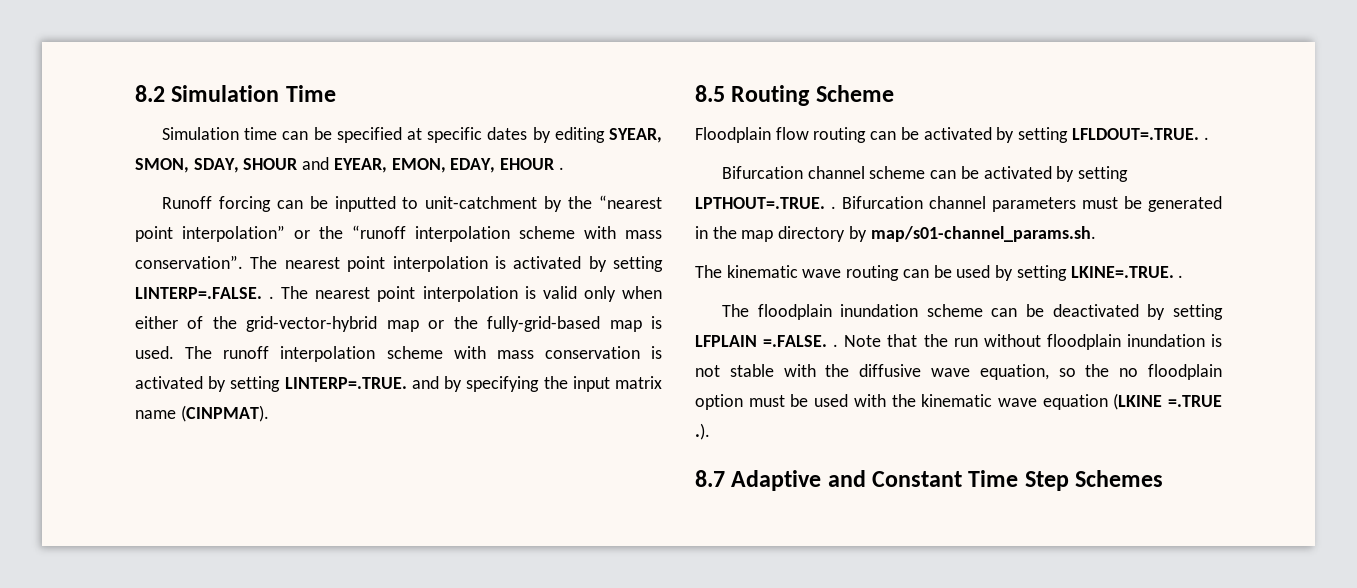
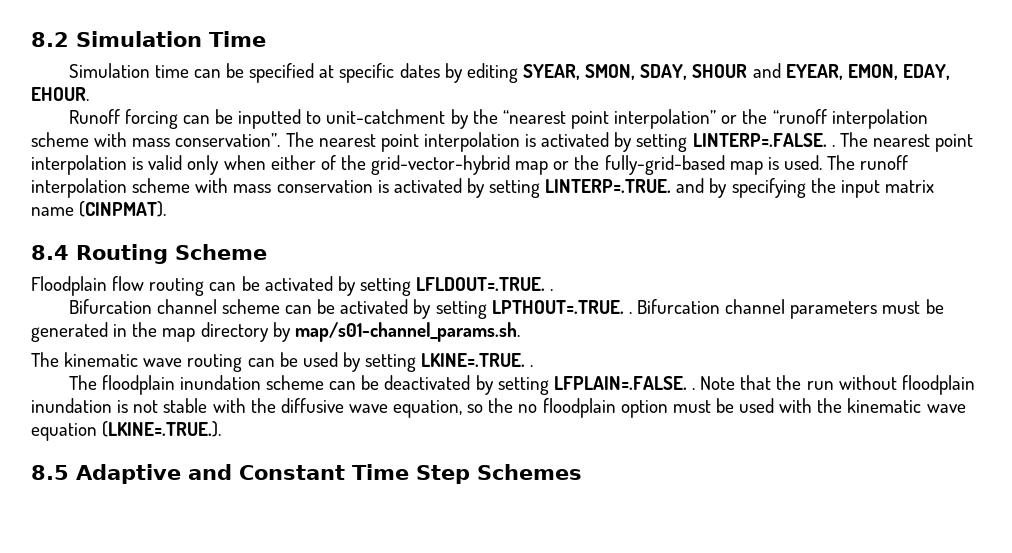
- Simulation time can be specified at specific dates by editing SYEAR, SMON, SDAY, SHOUR and EYEAR, EMON, EDAY, EHOUR .
+ Simulation time can be specified at specific dates by editing SYEAR, SMON, SDAY, SHOUR and EYEAR, EMON, EDAY, EHOUR.
- 8.5 Routing Scheme
+ 8.4 Routing Scheme
- The floodplain inundation scheme can be deactivated by setting LFPLAIN =.FALSE. .
+ The floodplain inundation scheme can be deactivated by setting LFPLAIN=.FALSE. .
- Note that the run without floodplain inundation is not stable with the diffusive wave equation, so the no floodplain option must be used with the kinematic wave equation (LKINE =.TRUE .).
- 8.7 Adaptive and Constant Time Step Schemes
+ Note that the run without floodplain inundation is not stable with the diffusive wave equation, so the no floodplain option must be used with the kinematic wave equation (LKINE=.TRUE.).
+ 8.5 Adaptive and Constant Time Step Schemes

